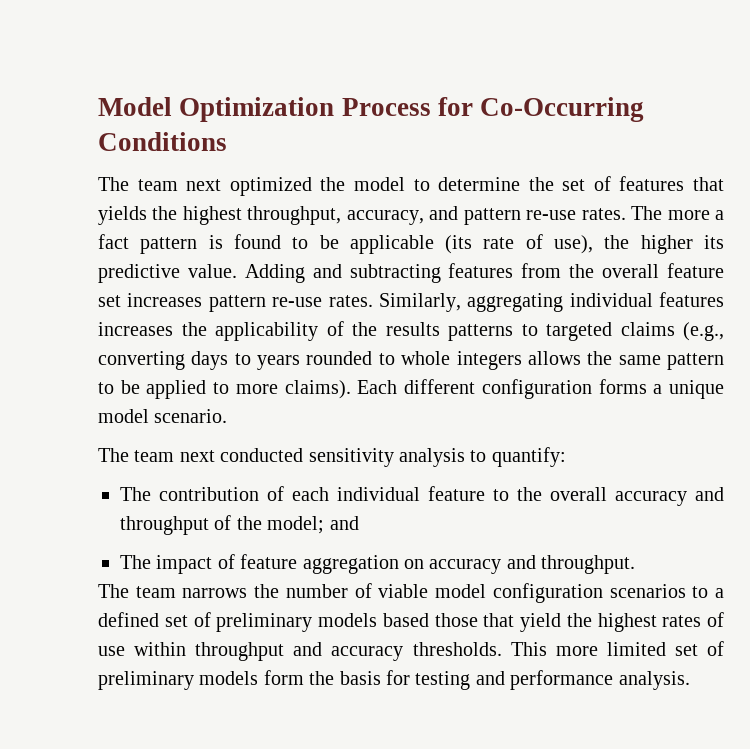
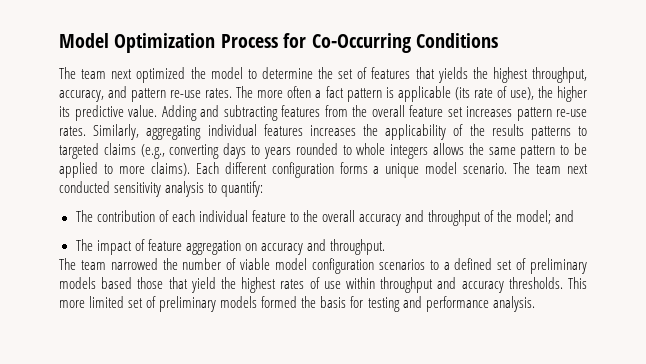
- The more a fact pattern is found to be applicable (its rate of use), the higher its predictive value.
+ The more often a fact pattern is applicable (its rate of use), the higher its predictive value.
- Each different configuration forms a unique model scenario.
- The team next conducted sensitivity analysis to quantify:
+ Each different configuration forms a unique model scenario. The team next conducted sensitivity analysis to quantify:
- The team narrows the number of viable model configuration scenarios to a defined set of preliminary models based those that yield the highest rates of use within throughput and accuracy thresholds.
+ The team narrowed the number of viable model configuration scenarios to a defined set of preliminary models based those that yield the highest rates of use within throughput and accuracy thresholds.
- This more limited set of preliminary models form the basis for testing and performance analysis.
+ This more limited set of preliminary models formed the basis for testing and performance analysis.

